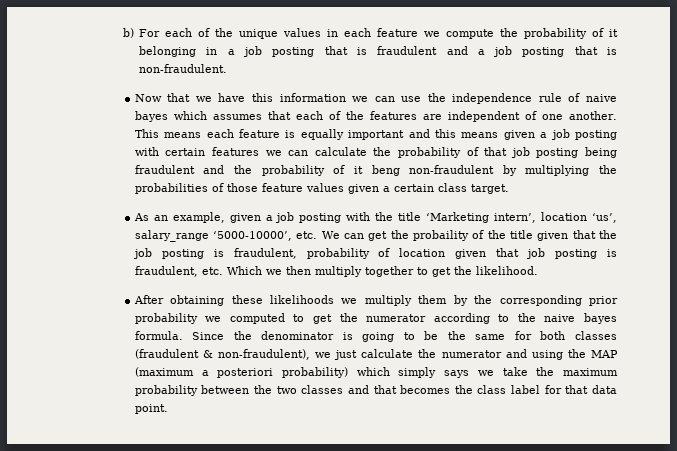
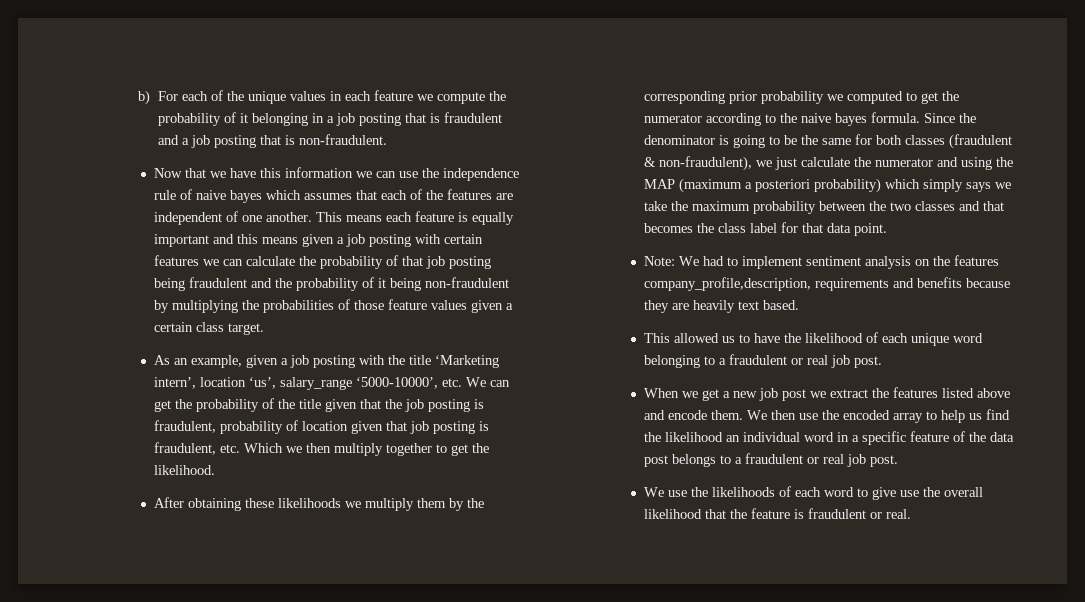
- This means each feature is equally important and this means given a job posting with certain features we can calculate the probability of that job posting being fraudulent and the probability of it beng non-fraudulent by multiplying the probabilities of those feature values given a certain class target.
+ This means each feature is equally important and this means given a job posting with certain features we can calculate the probability of that job posting being fraudulent and the probability of it being non-fraudulent by multiplying the probabilities of those feature values given a certain class target.
- As an example, given a job posting with the title ‘Marketing intern’, location ‘us’, salary_range ‘5000-10000’, etc. We can get the probaility of the title given that the job posting is fraudulent, probability of location given that job posting is fraudulent, etc. Which we then multiply together to get the likelihood.
+ As an example, given a job posting with the title ‘Marketing intern’, location ‘us’, salary_range ‘5000-10000’, etc. We can get the probability of the title given that the job posting is fraudulent, probability of location given that job posting is fraudulent, etc. Which we then multiply together to get the likelihood.
+ Note: We had to implement sentiment analysis on the features company_profile,description, requirements and benefits because they are heavily text based.
+ This allowed us to have the likelihood of each unique word belonging to a fraudulent or real job post.
+ When we get a new job post we extract the features listed above and encode them. We then use the encoded array to help us find the likelihood an individual word in a specific feature of the data post belongs to a fraudulent or real job post.
+ We use the likelihoods of each word to give use the overall likelihood that the feature is fraudulent or real.

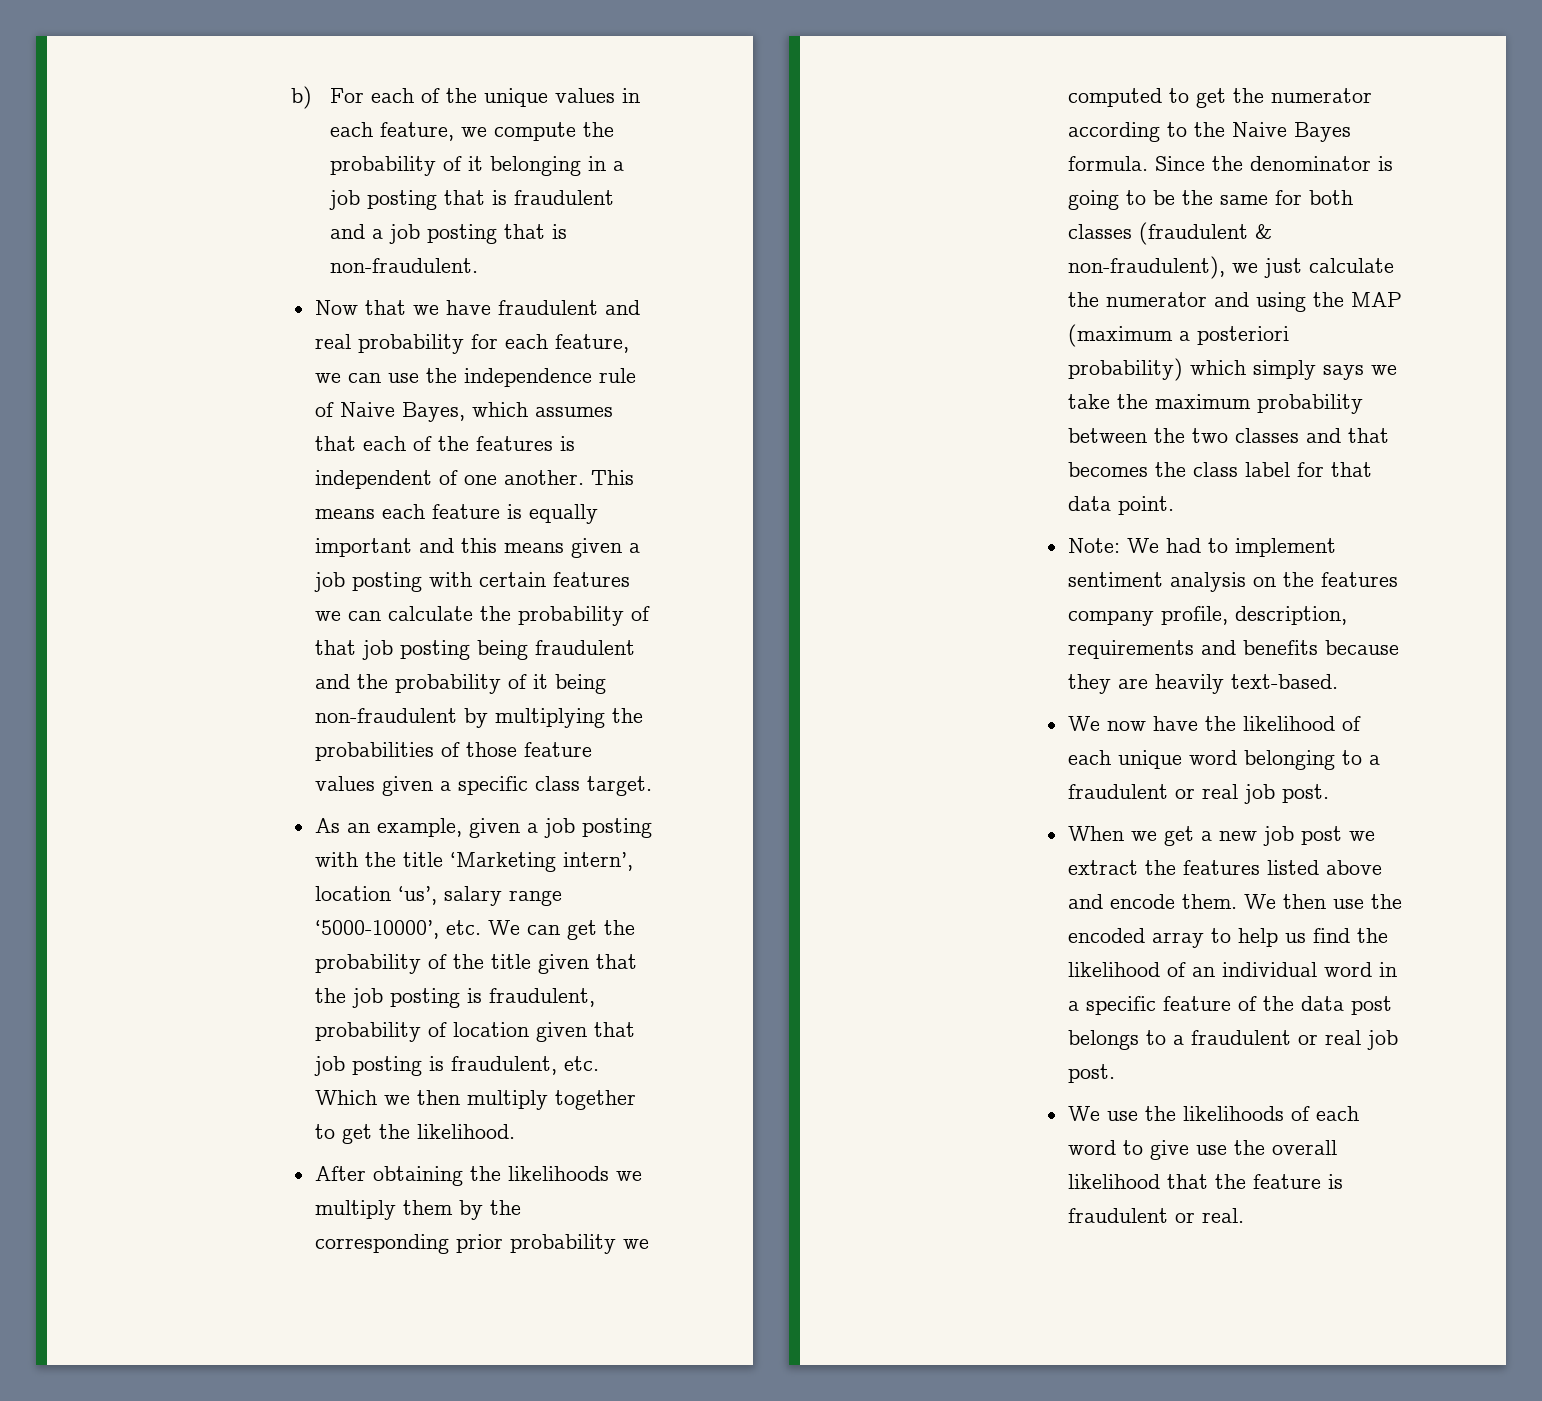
- b) For each of the unique values in each feature we compute the probability of it belonging in a job posting that is fraudulent and a job posting that is non-fraudulent.
+ b) For each of the unique values in each feature, we compute the probability of it belonging in a job posting that is fraudulent and a job posting that is non-fraudulent.
- Now that we have this information we can use the independence rule of naive bayes which assumes that each of the features are independent of one another.
+ Now that we have fraudulent and real probability for each feature, we can use the independence rule of Naive Bayes, which assumes that each of the features is independent of one another.
- This means each feature is equally important and this means given a job posting with certain features we can calculate the probability of that job posting being fraudulent and the probability of it being non-fraudulent by multiplying the probabilities of those feature values given a certain class target.
+ This means each feature is equally important and this means given a job posting with certain features we can calculate the probability of that job posting being fraudulent and the probability of it being non-fraudulent by multiplying the probabilities of those feature values given a specific class target.
- As an example, given a job posting with the title ‘Marketing intern’, location ‘us’, salary_range ‘5000-10000’, etc. We can get the probability of the title given that the job posting is fraudulent, probability of location given that job posting is fraudulent, etc. Which we then multiply together to get the likelihood.
+ As an example, given a job posting with the title ‘Marketing intern’, location ‘us’, salary range ‘5000-10000’, etc. We can get the probability of the title given that the job posting is fraudulent, probability of location given that job posting is fraudulent, etc. Which we then multiply together to get the likelihood.
- After obtaining these likelihoods we multiply them by the corresponding prior probability we computed to get the numerator according to the naive bayes formula.
+ After obtaining the likelihoods we multiply them by the corresponding prior probability we computed to get the numerator according to the Naive Bayes formula.
- Note: We had to implement sentiment analysis on the features company_profile,description, requirements and benefits because they are heavily text based.
- This allowed us to have the likelihood of each unique word belonging to a fraudulent or real job post.
+ Note: We had to implement sentiment analysis on the features company profile, description, requirements and benefits because they are heavily text-based.
+ We now have the likelihood of each unique word belonging to a fraudulent or real job post.
- We then use the encoded array to help us find the likelihood an individual word in a specific feature of the data post belongs to a fraudulent or real job post.
+ We then use the encoded array to help us find the likelihood of an individual word in a specific feature of the data post belongs to a fraudulent or real job post.

